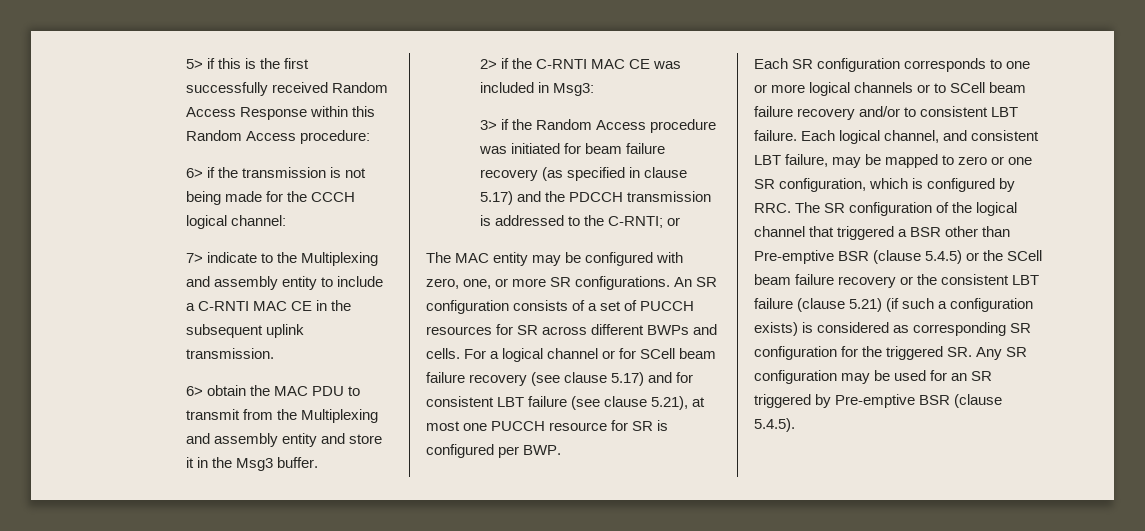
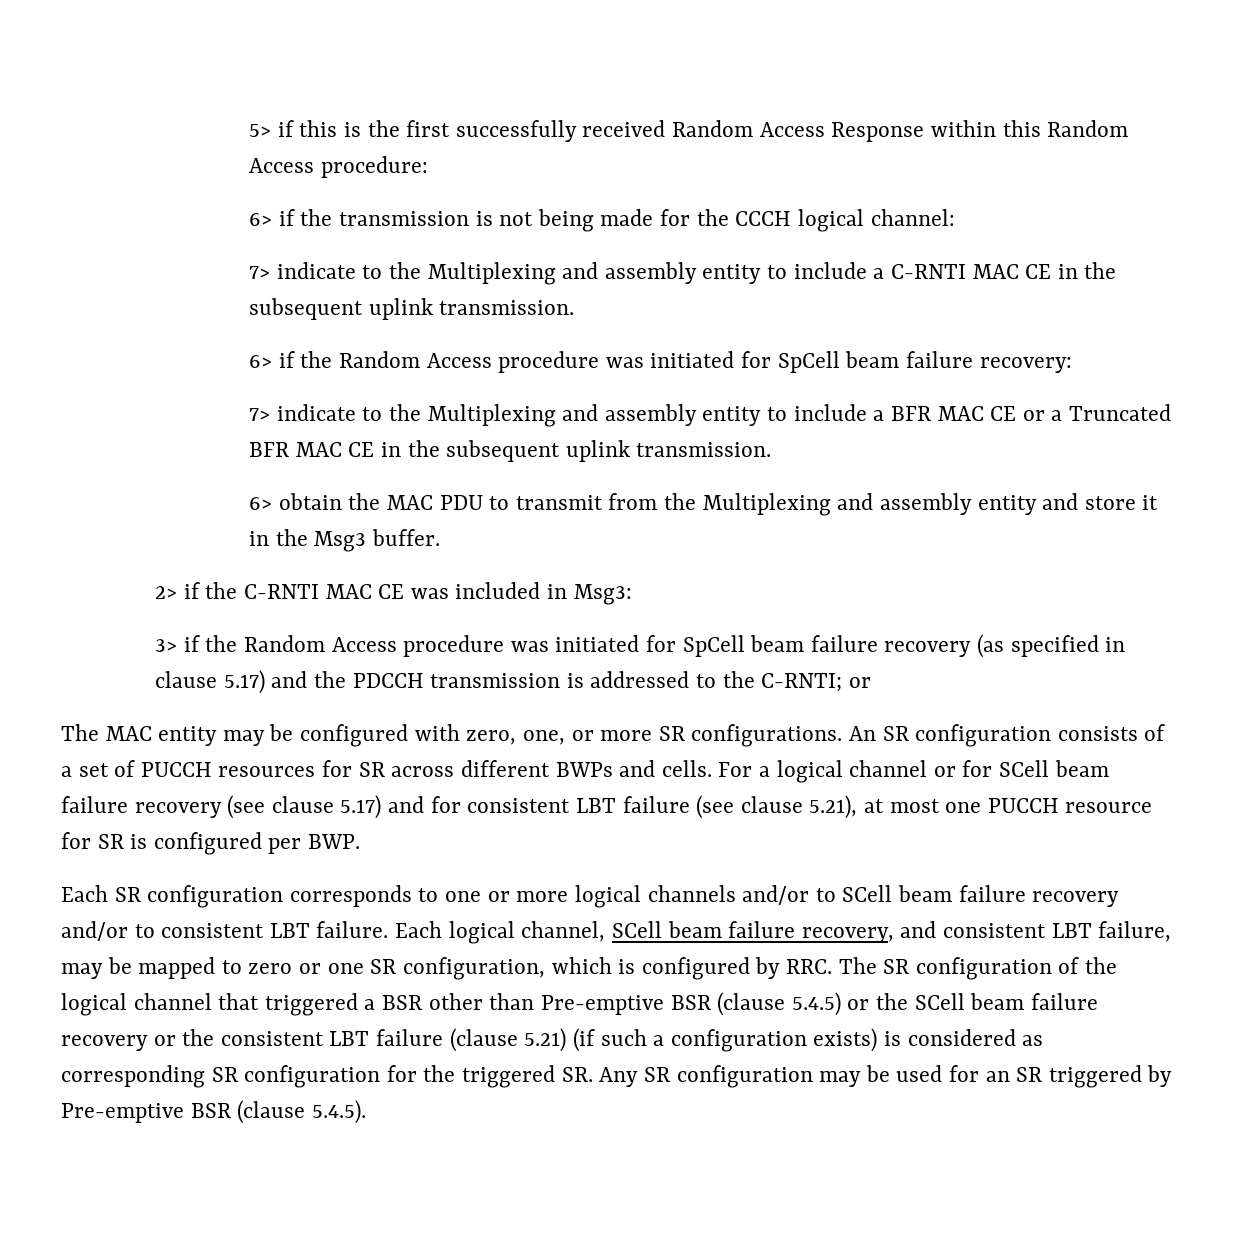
+ 6> if the Random Access procedure was initiated for SpCell beam failure recovery:
+ 7> indicate to the Multiplexing and assembly entity to include a BFR MAC CE or a Truncated BFR MAC CE in the subsequent uplink transmission.
- 3> if the Random Access procedure was initiated for beam failure recovery (as specified in clause 5.17) and the PDCCH transmission is addressed to the C-RNTI; or
+ 3> if the Random Access procedure was initiated for SpCell beam failure recovery (as specified in clause 5.17) and the PDCCH transmission is addressed to the C-RNTI; or
- Each SR configuration corresponds to one or more logical channels or to SCell beam failure recovery and/or to consistent LBT failure.
+ Each SR configuration corresponds to one or more logical channels and/or to SCell beam failure recovery and/or to consistent LBT failure.
- Each logical channel, and consistent LBT failure, may be mapped to zero or one SR configuration, which is configured by RRC. The SR configuration of the logical channel that triggered a BSR other than Pre-emptive BSR (clause 5.4.5) or the SCell beam failure recovery or the consistent LBT failure (clause 5.21) (if such a configuration exists) is considered as corresponding SR configuration for the triggered SR. Any SR configuration may be used for an SR triggered by Pre-emptive BSR (clause 5.4.5).
+ Each logical channel, SCell beam failure recovery, and consistent LBT failure, may be mapped to zero or one SR configuration, which is configured by RRC. The SR configuration of the logical channel that triggered a BSR other than Pre-emptive BSR (clause 5.4.5) or the SCell beam failure recovery or the consistent LBT failure (clause 5.21) (if such a configuration exists) is considered as corresponding SR configuration for the triggered SR. Any SR configuration may be used for an SR triggered by Pre-emptive BSR (clause 5.4.5).

